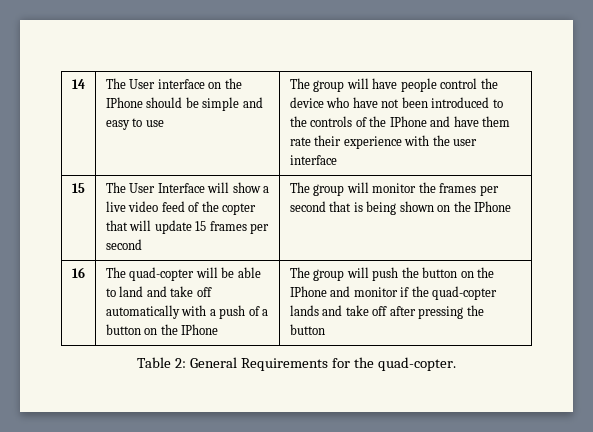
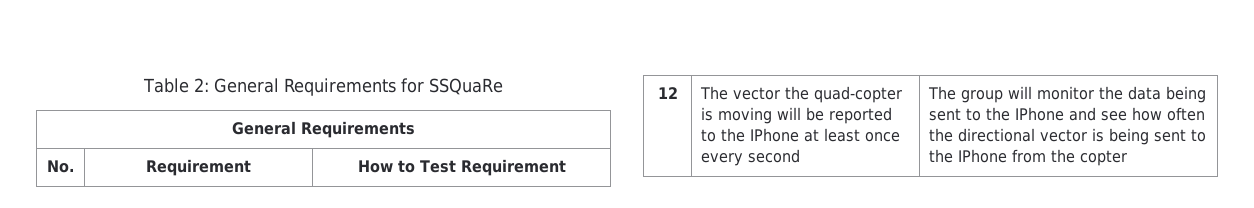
- 14 | The User interface on the IPhone should be simple and easy to use | The group will have people control the device who have not been introduced to the controls of the IPhone and have them rate their experience with the user interface
- 15 | The User Interface will show a live video feed of the copter that will update 15 frames per second | The group will monitor the frames per second that is being shown on the IPhone
- 16 | The quad-copter will be able to land and take off automatically with a push of a button on the IPhone | The group will push the button on the IPhone and monitor if the quad-copter lands and take off after pressing the button
- Table 2: General Requirements for the quad-copter.
+ Table 2: General Requirements for SSQuaRe
+ General Requirements
+ No. | Requirement | How to Test Requirement
+ 12 | The vector the quad-copter is moving will be reported to the IPhone at least once every second | The group will monitor the data being sent to the IPhone and see how often the directional vector is being sent to the IPhone from the copter

